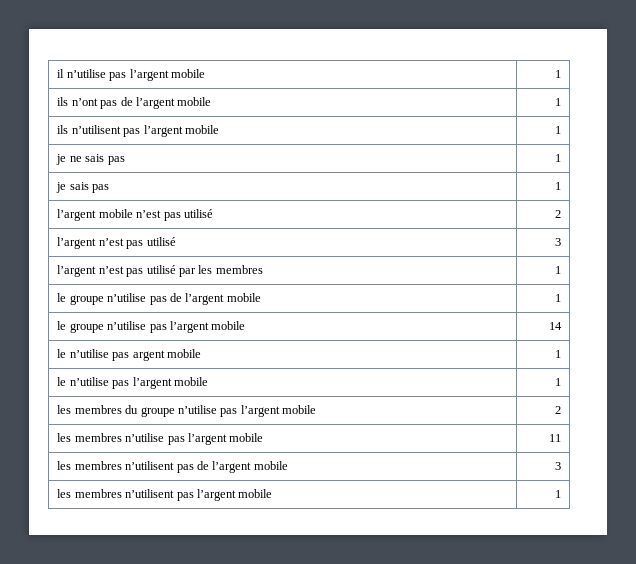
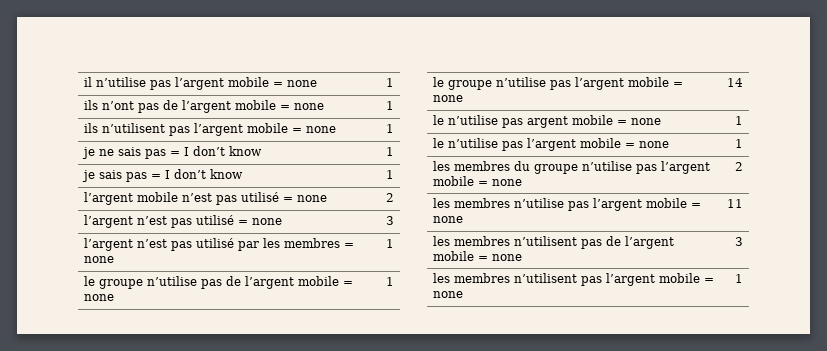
- il n’utilise pas l’argent mobile | 1
+ il n’utilise pas l’argent mobile = none | 1
- ils n’ont pas de l’argent mobile | 1
+ ils n’ont pas de l’argent mobile = none | 1
- ils n’utilisent pas l’argent mobile | 1
+ ils n’utilisent pas l’argent mobile = none | 1
- je ne sais pas | 1
+ je ne sais pas = I don’t know | 1
- je sais pas | 1
+ je sais pas = I don’t know | 1
- l’argent mobile n’est pas utilisé | 2
+ l’argent mobile n’est pas utilisé = none | 2
- l’argent n’est pas utilisé | 3
+ l’argent n’est pas utilisé = none | 3
- l’argent n’est pas utilisé par les membres | 1
+ l’argent n’est pas utilisé par les membres = none | 1
- le groupe n’utilise pas de l’argent mobile | 1
+ le groupe n’utilise pas de l’argent mobile = none | 1
- le groupe n’utilise pas l’argent mobile | 14
+ le groupe n’utilise pas l’argent mobile = none | 14
- le n’utilise pas argent mobile | 1
+ le n’utilise pas argent mobile = none | 1
- le n’utilise pas l’argent mobile | 1
+ le n’utilise pas l’argent mobile = none | 1
- les membres du groupe n’utilise pas l’argent mobile | 2
+ les membres du groupe n’utilise pas l’argent mobile = none | 2
- les membres n’utilise pas l’argent mobile | 11
+ les membres n’utilise pas l’argent mobile = none | 11
- les membres n’utilisent pas de l’argent mobile | 3
+ les membres n’utilisent pas de l’argent mobile = none | 3
- les membres n’utilisent pas l’argent mobile | 1
+ les membres n’utilisent pas l’argent mobile = none | 1

